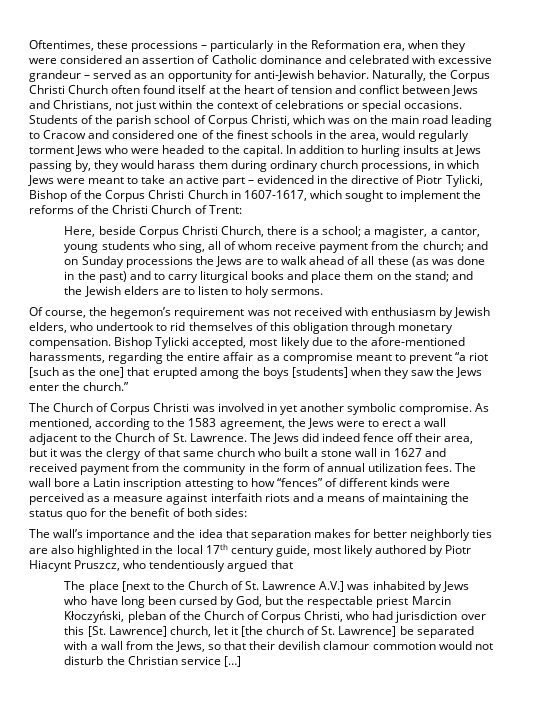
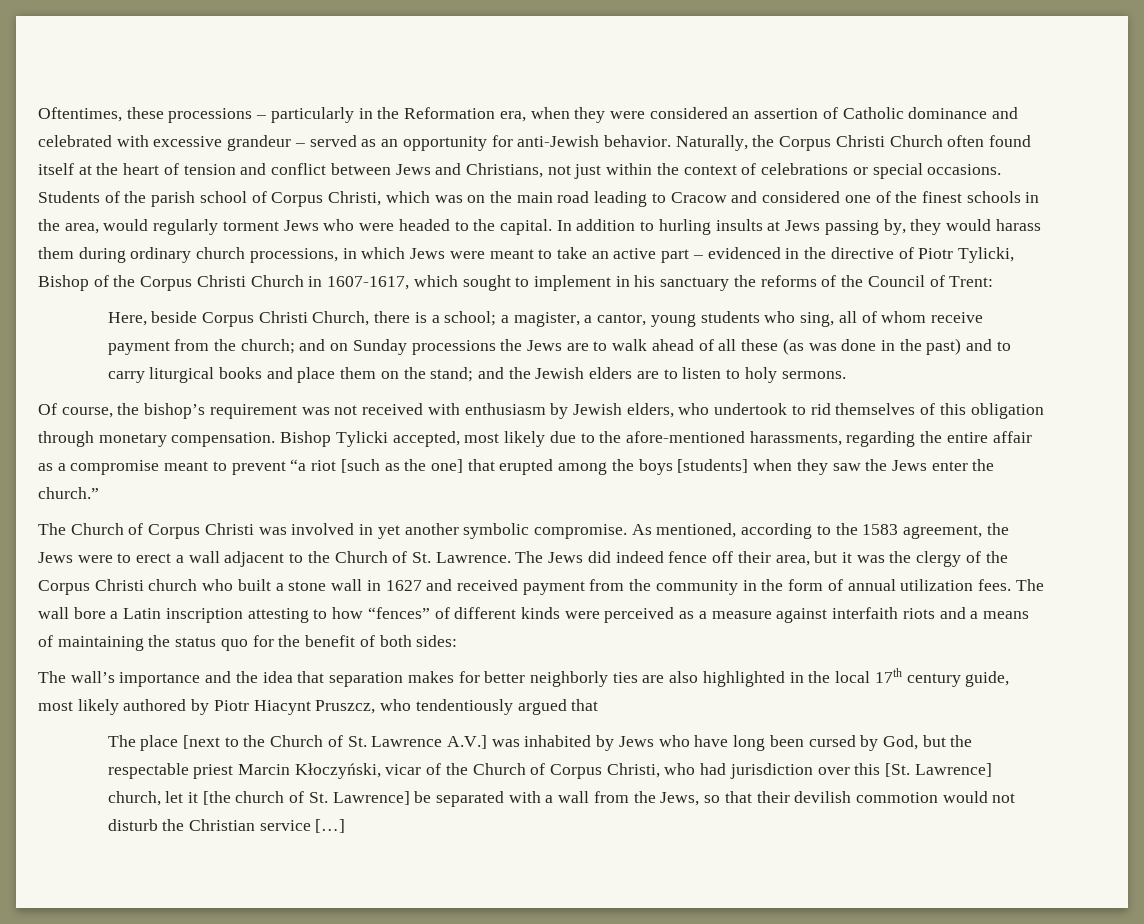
- In addition to hurling insults at Jews passing by, they would harass them during ordinary church processions, in which Jews were meant to take an active part – evidenced in the directive of Piotr Tylicki, Bishop of the Corpus Christi Church in 1607-1617, which sought to implement the reforms of the Christi Church of Trent:
+ In addition to hurling insults at Jews passing by, they would harass them during ordinary church processions, in which Jews were meant to take an active part – evidenced in the directive of Piotr Tylicki, Bishop of the Corpus Christi Church in 1607-1617, which sought to implement in his sanctuary the reforms of the Council of Trent:
- Of course, the hegemon’s requirement was not received with enthusiasm by Jewish elders, who undertook to rid themselves of this obligation through monetary compensation.
+ Of course, the bishop’s requirement was not received with enthusiasm by Jewish elders, who undertook to rid themselves of this obligation through monetary compensation.
- The Jews did indeed fence off their area, but it was the clergy of that same church who built a stone wall in 1627 and received payment from the community in the form of annual utilization fees.
+ The Jews did indeed fence off their area, but it was the clergy of the Corpus Christi church who built a stone wall in 1627 and received payment from the community in the form of annual utilization fees.
- The place [next to the Church of St. Lawrence A.V.] was inhabited by Jews who have long been cursed by God, but the respectable priest Marcin Kłoczyński, pleban of the Church of Corpus Christi, who had jurisdiction over this [St. Lawrence] church, let it [the church of St. Lawrence] be separated with a wall from the Jews, so that their devilish clamour commotion would not disturb the Christian service […]
+ The place [next to the Church of St. Lawrence A.V.] was inhabited by Jews who have long been cursed by God, but the respectable priest Marcin Kłoczyński, vicar of the Church of Corpus Christi, who had jurisdiction over this [St. Lawrence] church, let it [the church of St. Lawrence] be separated with a wall from the Jews, so that their devilish commotion would not disturb the Christian service […]

